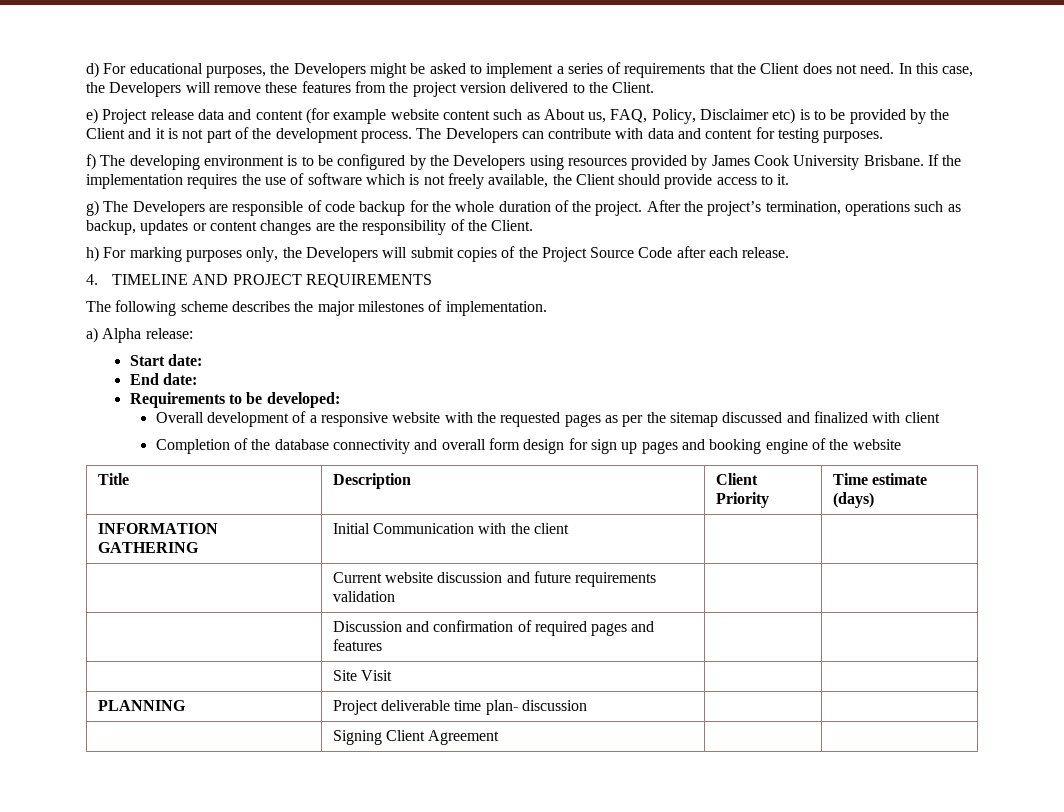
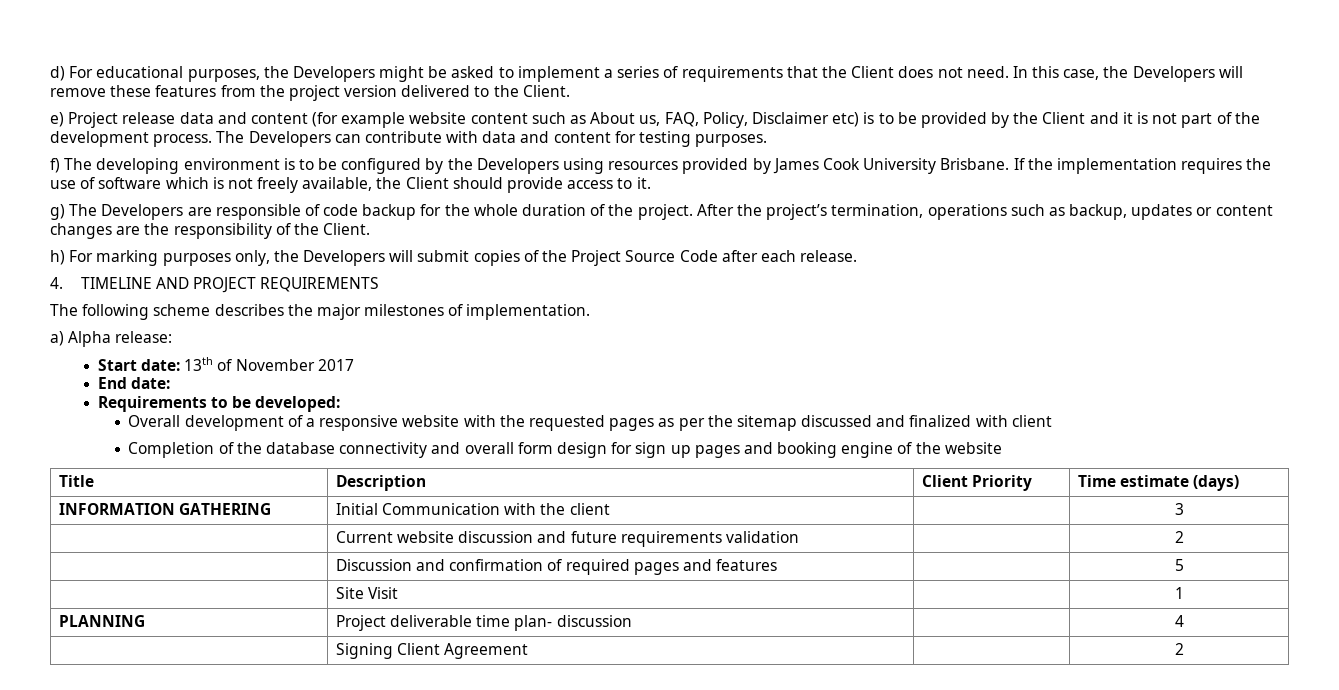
- Start date:
+ Start date: 13th of November 2017
- INFORMATION GATHERING | Initial Communication with the client | |
+ INFORMATION GATHERING | Initial Communication with the client | | 3
- | Current website discussion and future requirements validation | |
+ | Current website discussion and future requirements validation | | 2
- | Discussion and confirmation of required pages and features | |
+ | Discussion and confirmation of required pages and features | | 5
- | Site Visit | |
+ | Site Visit | | 1
- PLANNING | Project deliverable time plan- discussion | |
+ PLANNING | Project deliverable time plan- discussion | | 4
- | Signing Client Agreement | |
+ | Signing Client Agreement | | 2

